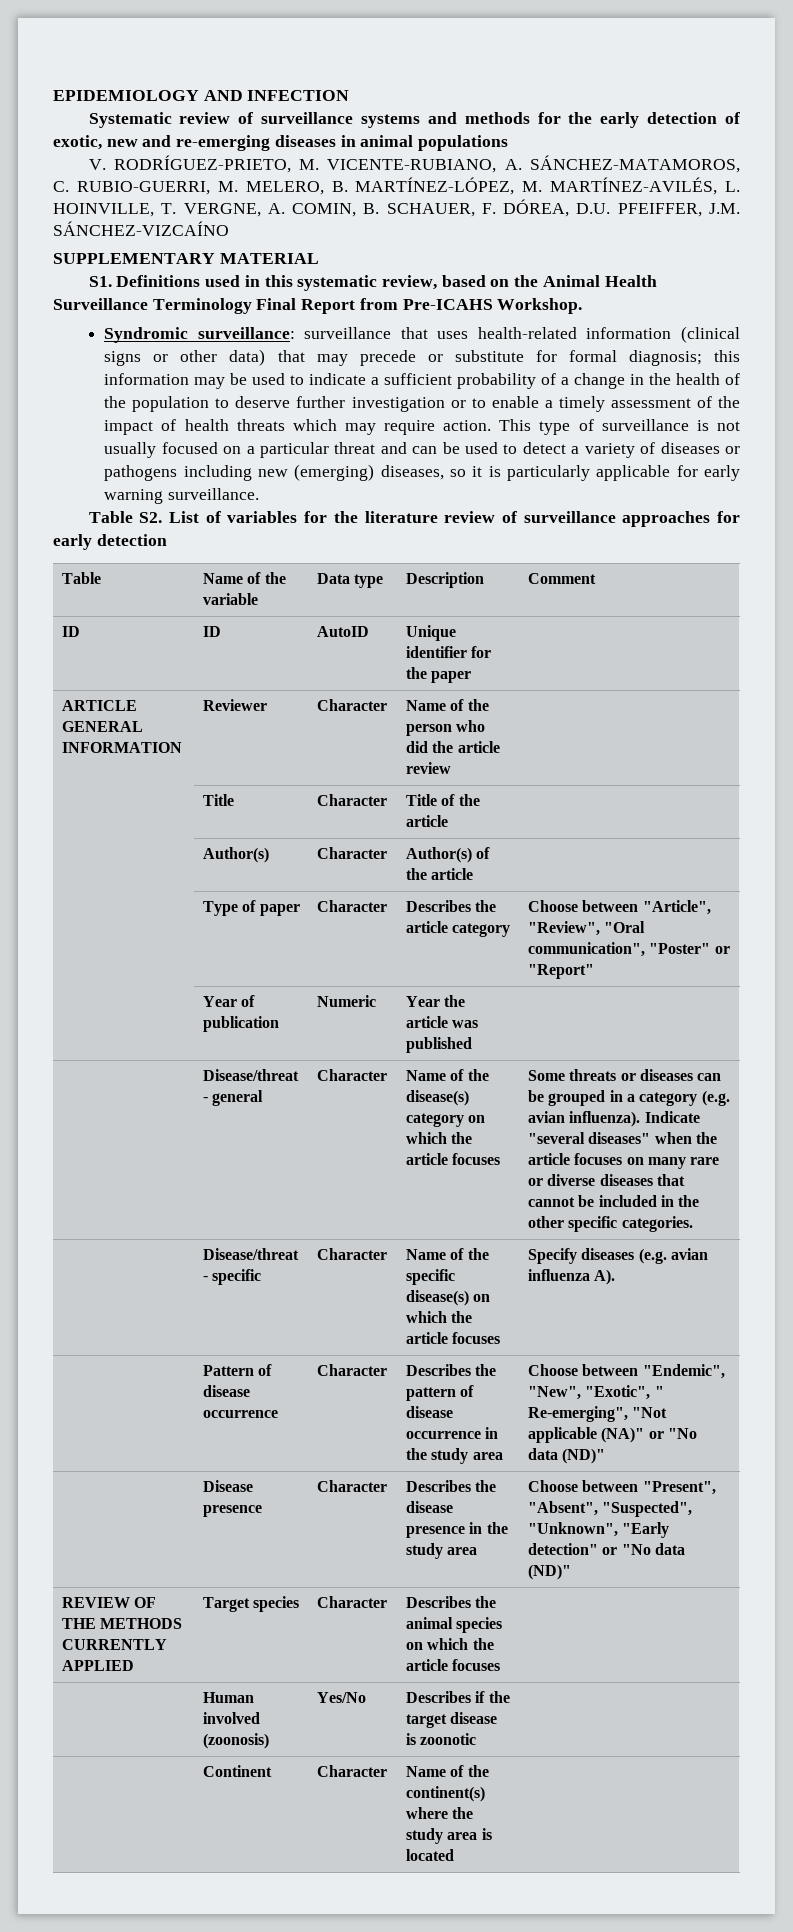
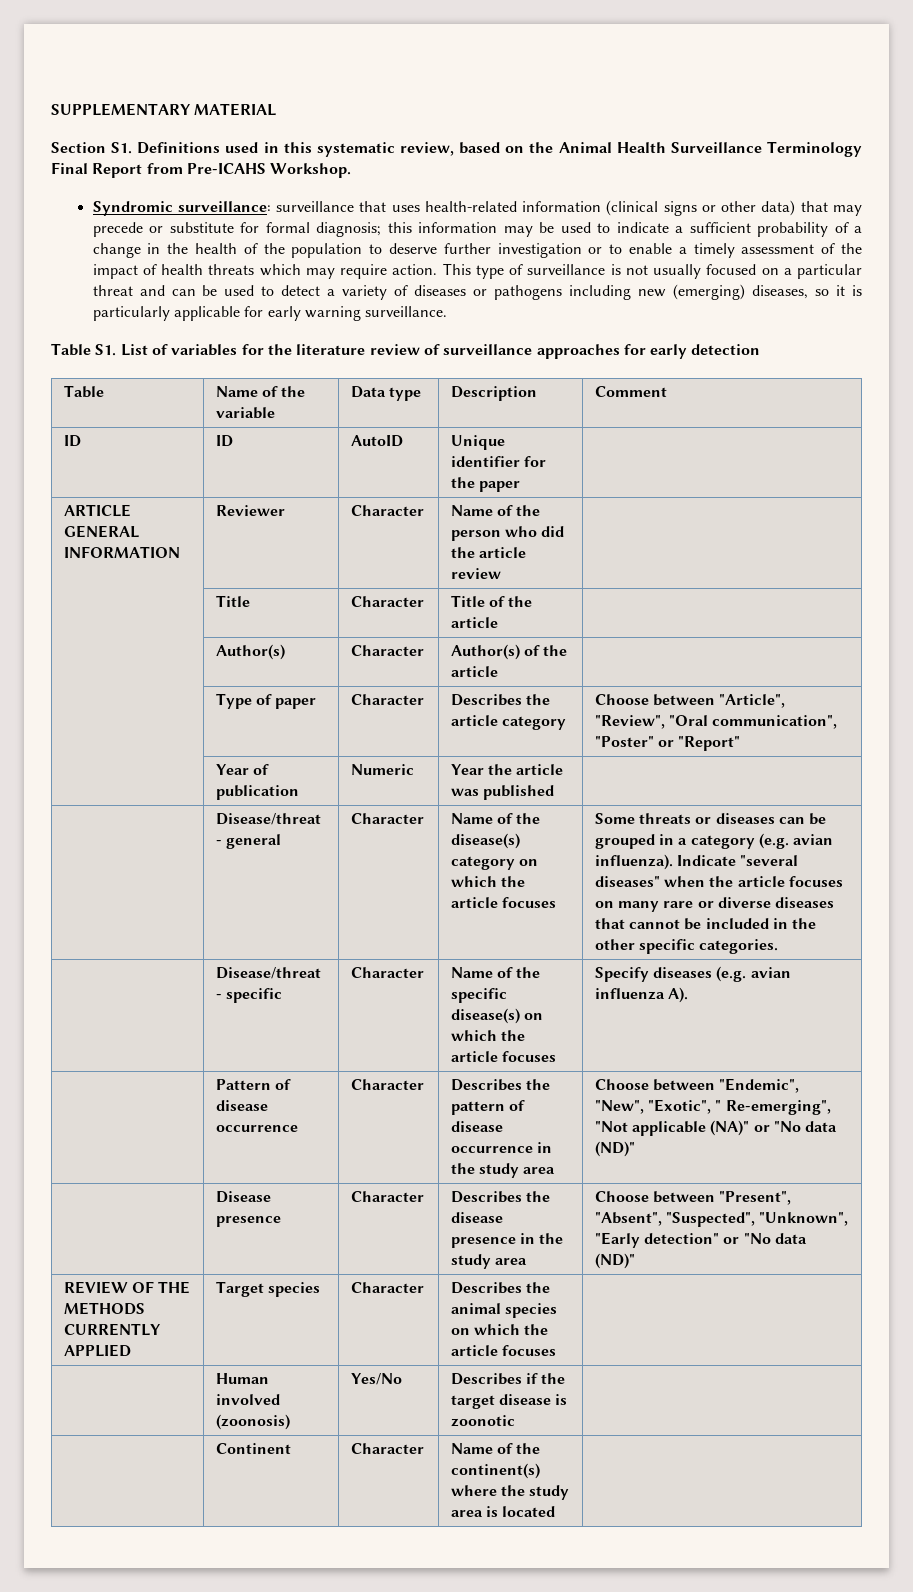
- EPIDEMIOLOGY AND INFECTION
- Systematic review of surveillance systems and methods for the early detection of exotic, new and re-emerging diseases in animal populations
- V. RODRÍGUEZ-PRIETO, M. VICENTE-RUBIANO, A. SÁNCHEZ-MATAMOROS, C. RUBIO-GUERRI, M. MELERO, B. MARTÍNEZ-LÓPEZ, M. MARTÍNEZ-AVILÉS, L. HOINVILLE, T. VERGNE, A. COMIN, B. SCHAUER, F. DÓREA, D.U. PFEIFFER, J.M. SÁNCHEZ-VIZCAÍNO
- S1. Definitions used in this systematic review, based on the Animal Health Surveillance Terminology Final Report from Pre-ICAHS Workshop.
+ Section S1. Definitions used in this systematic review, based on the Animal Health Surveillance Terminology Final Report from Pre-ICAHS Workshop.
- Table S2. List of variables for the literature review of surveillance approaches for early detection
+ Table S1. List of variables for the literature review of surveillance approaches for early detection

